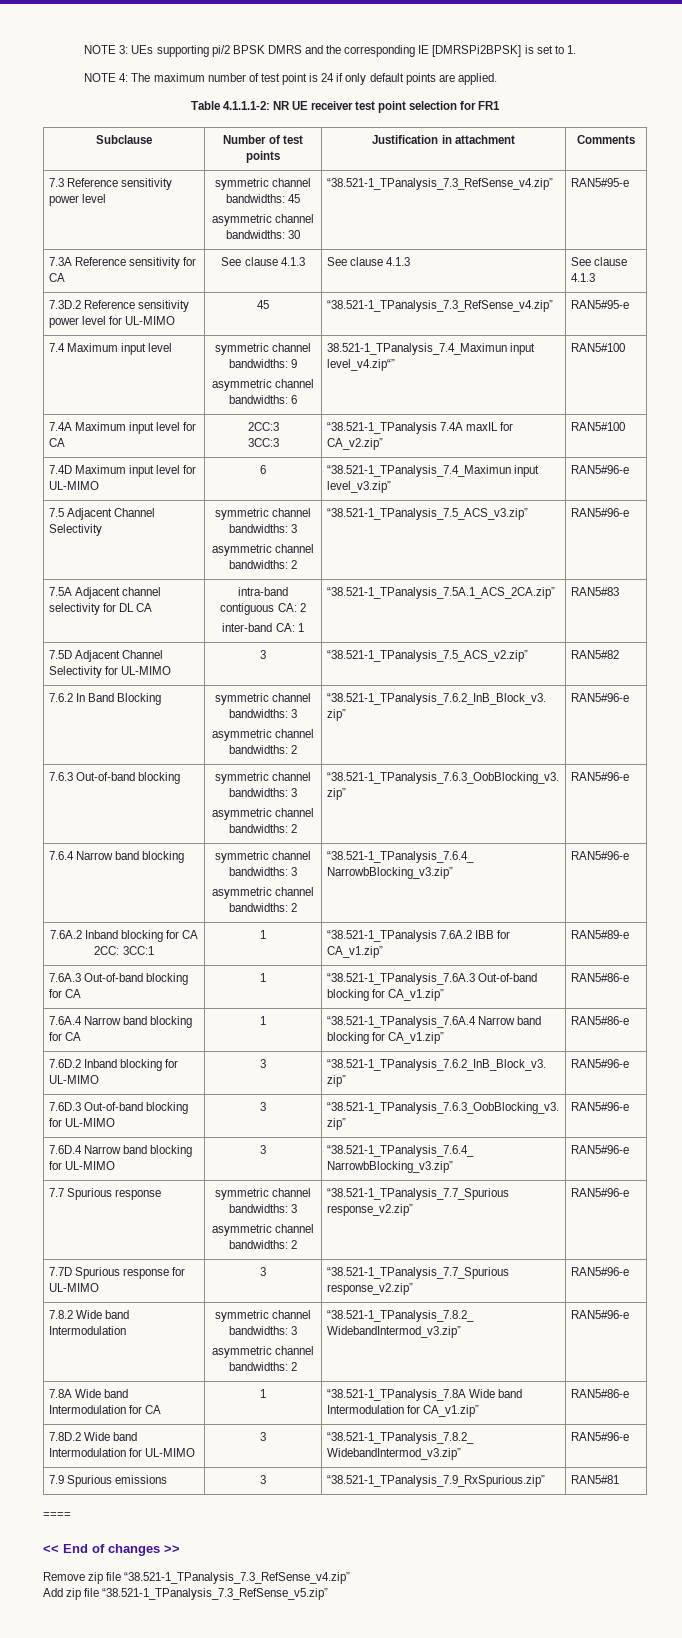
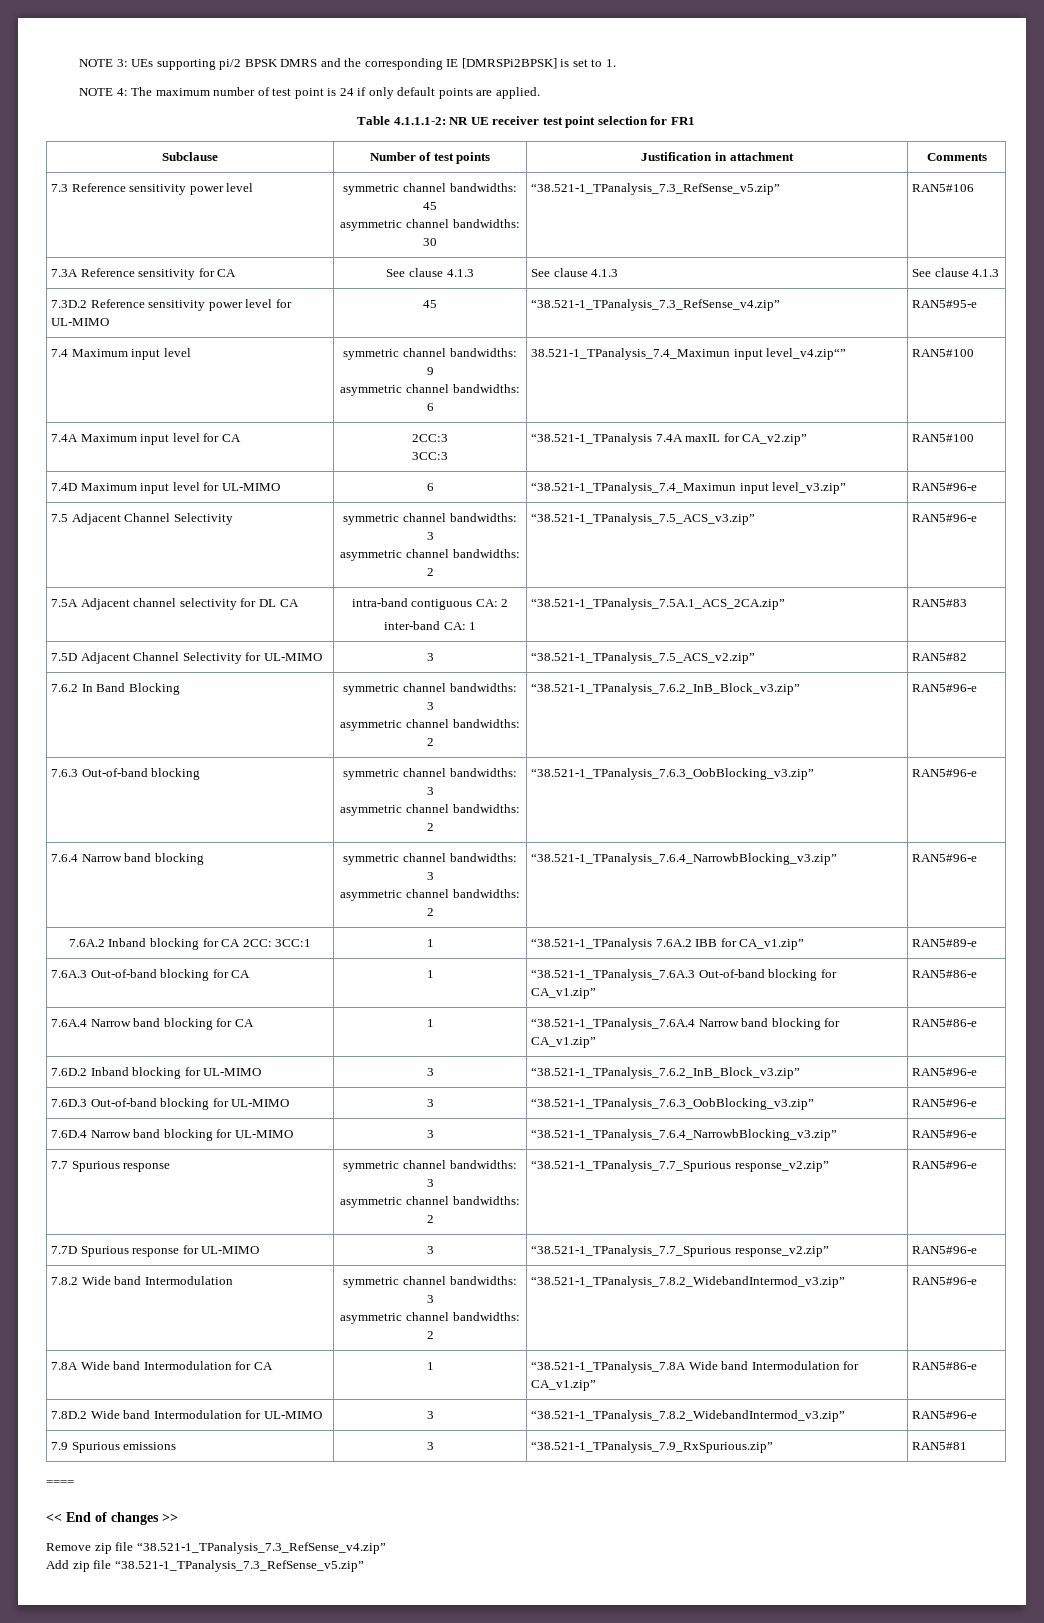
  7.3 Reference sensitivity power level | symmetric channel bandwidths: 45
- asymmetric channel bandwidths: 30 | “38.521-1_TPanalysis_7.3_RefSense_v4.zip” | RAN5#95-e
+ asymmetric channel bandwidths: 30 | “38.521-1_TPanalysis_7.3_RefSense_v5.zip” | RAN5#106

